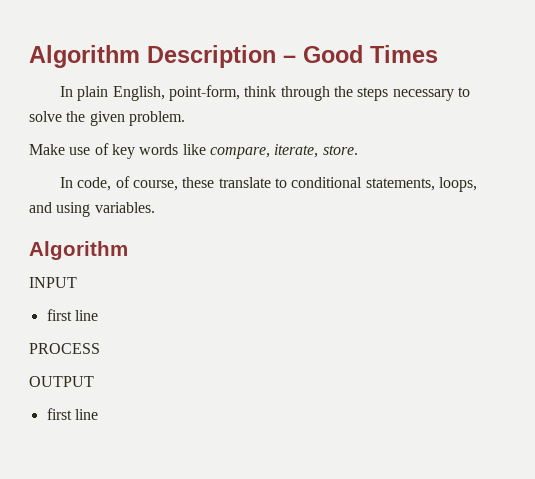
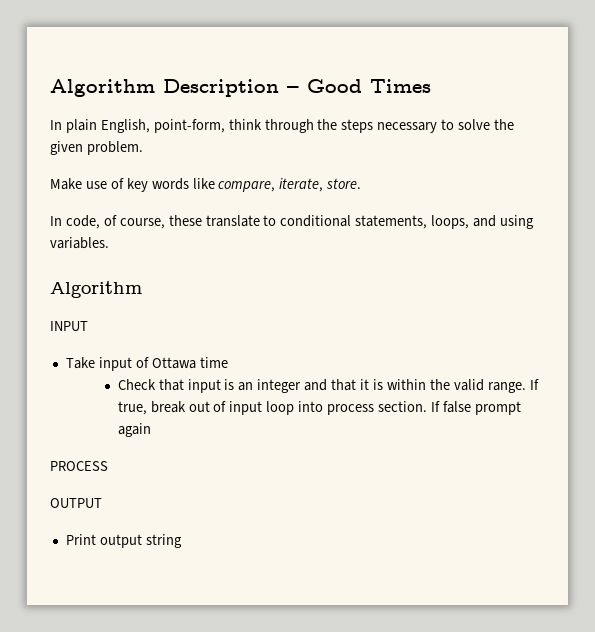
  INPUT
- first line
+ Take input of Ottawa time
+ Check that input is an integer and that it is within the valid range. If true, break out of input loop into process section. If false prompt again
  OUTPUT
- first line
+ Print output string

